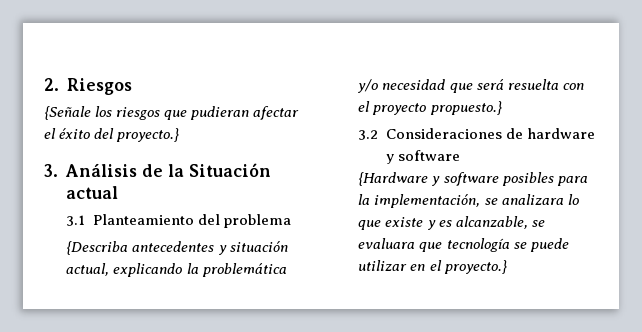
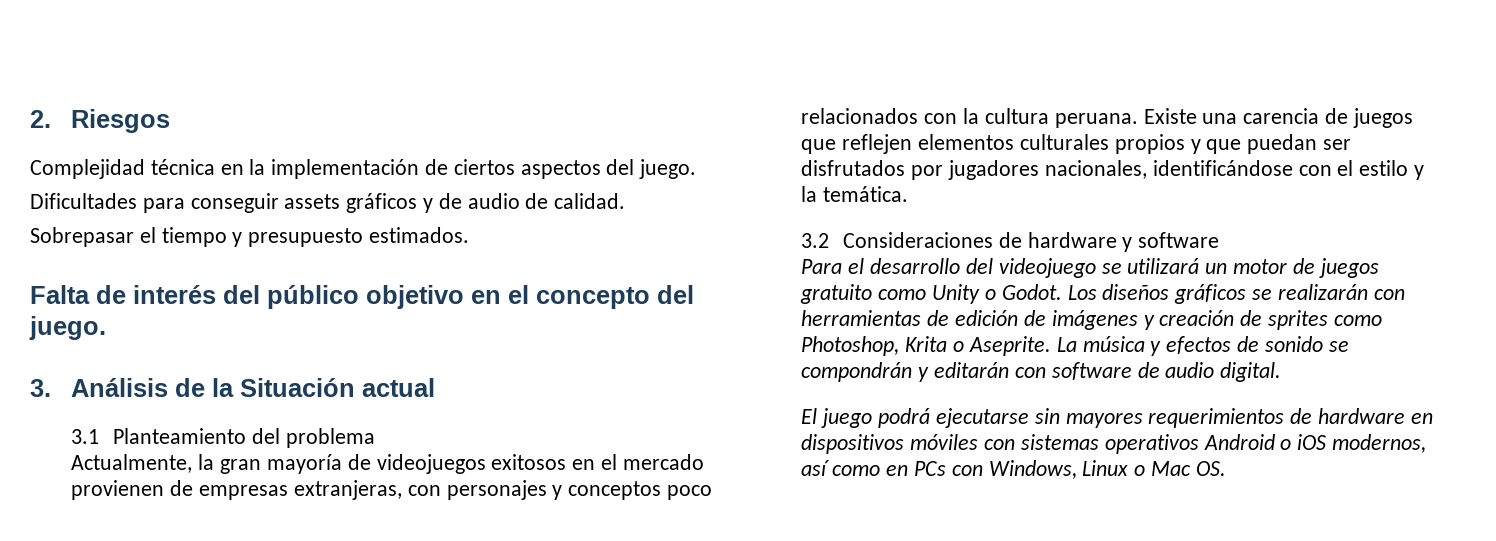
- {Señale los riesgos que pudieran afectar el éxito del proyecto.}
+ Complejidad técnica en la implementación de ciertos aspectos del juego.
+ Dificultades para conseguir assets gráficos y de audio de calidad.
+ Sobrepasar el tiempo y presupuesto estimados.
+ Falta de interés del público objetivo en el concepto del juego.
- {Describa antecedentes y situación actual, explicando la problemática y/o necesidad que será resuelta con el proyecto propuesto.}
+ Actualmente, la gran mayoría de videojuegos exitosos en el mercado provienen de empresas extranjeras, con personajes y conceptos poco relacionados con la cultura peruana. Existe una carencia de juegos que reflejen elementos culturales propios y que puedan ser disfrutados por jugadores nacionales, identificándose con el estilo y la temática.
- {Hardware y software posibles para la implementación, se analizara lo que existe y es alcanzable, se evaluara que tecnología se puede utilizar en el proyecto.}
+ Para el desarrollo del videojuego se utilizará un motor de juegos gratuito como Unity o Godot. Los diseños gráficos se realizarán con herramientas de edición de imágenes y creación de sprites como Photoshop, Krita o Aseprite. La música y efectos de sonido se compondrán y editarán con software de audio digital.
+ El juego podrá ejecutarse sin mayores requerimientos de hardware en dispositivos móviles con sistemas operativos Android o iOS modernos, así como en PCs con Windows, Linux o Mac OS.

